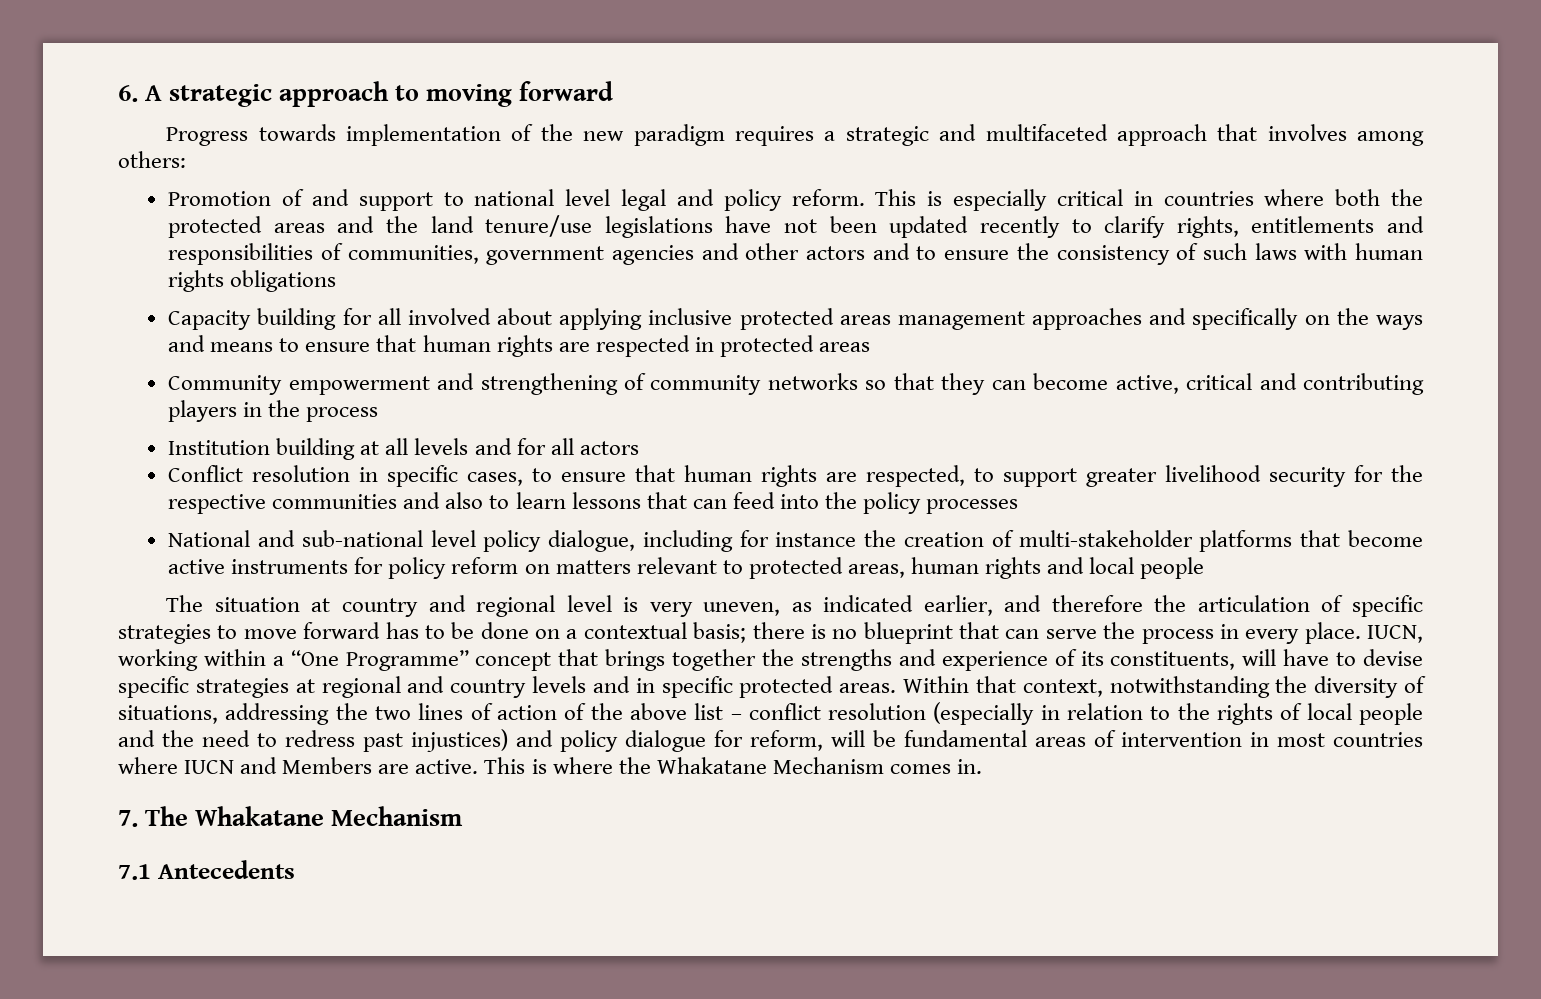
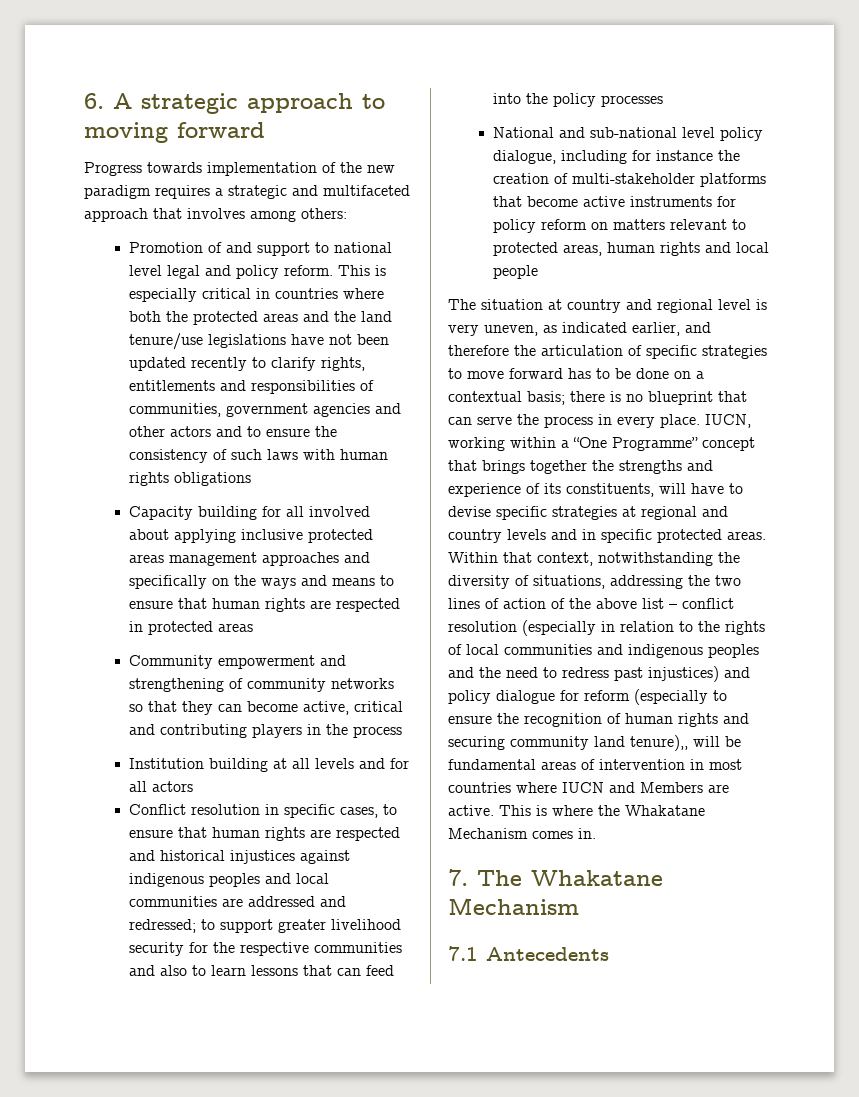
- Conflict resolution in specific cases, to ensure that human rights are respected, to support greater livelihood security for the respective communities and also to learn lessons that can feed into the policy processes
+ Conflict resolution in specific cases, to ensure that human rights are respected and historical injustices against indigenous peoples and local communities are addressed and redressed; to support greater livelihood security for the respective communities and also to learn lessons that can feed into the policy processes
- Within that context, notwithstanding the diversity of situations, addressing the two lines of action of the above list – conflict resolution (especially in relation to the rights of local people and the need to redress past injustices) and policy dialogue for reform, will be fundamental areas of intervention in most countries where IUCN and Members are active.
+ Within that context, notwithstanding the diversity of situations, addressing the two lines of action of the above list – conflict resolution (especially in relation to the rights of local communities and indigenous peoples and the need to redress past injustices) and policy dialogue for reform (especially to ensure the recognition of human rights and securing community land tenure),, will be fundamental areas of intervention in most countries where IUCN and Members are active.

